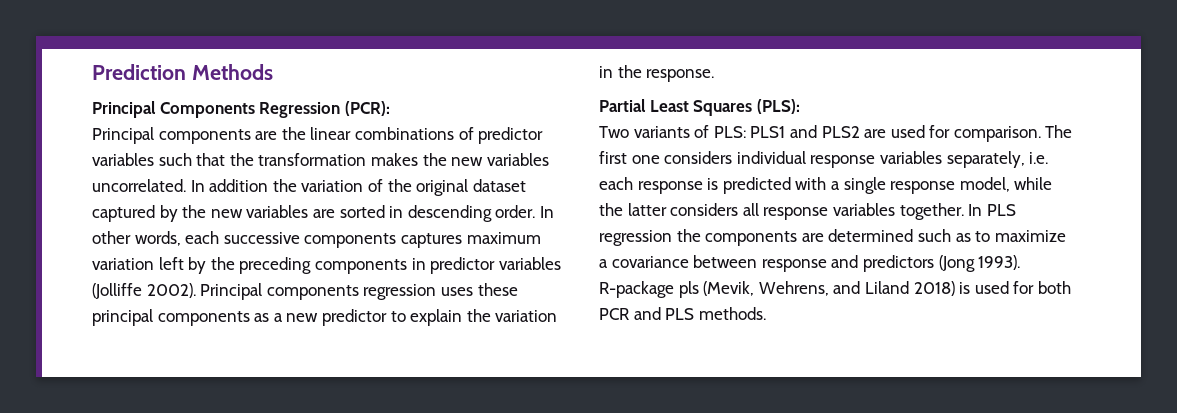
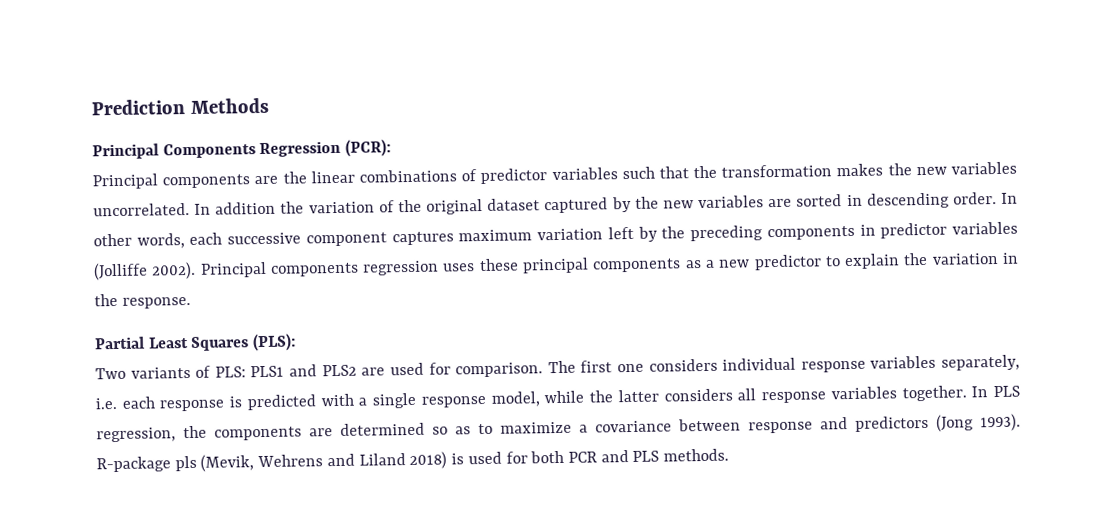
- In other words, each successive components captures maximum variation left by the preceding components in predictor variables (Jolliffe 2002).
+ In other words, each successive component captures maximum variation left by the preceding components in predictor variables (Jolliffe 2002).
- In PLS regression the components are determined such as to maximize a covariance between response and predictors (Jong 1993).
+ In PLS regression, the components are determined so as to maximize a covariance between response and predictors (Jong 1993).
- R-package pls (Mevik, Wehrens, and Liland 2018) is used for both PCR and PLS methods.
+ R-package pls (Mevik, Wehrens and Liland 2018) is used for both PCR and PLS methods.

